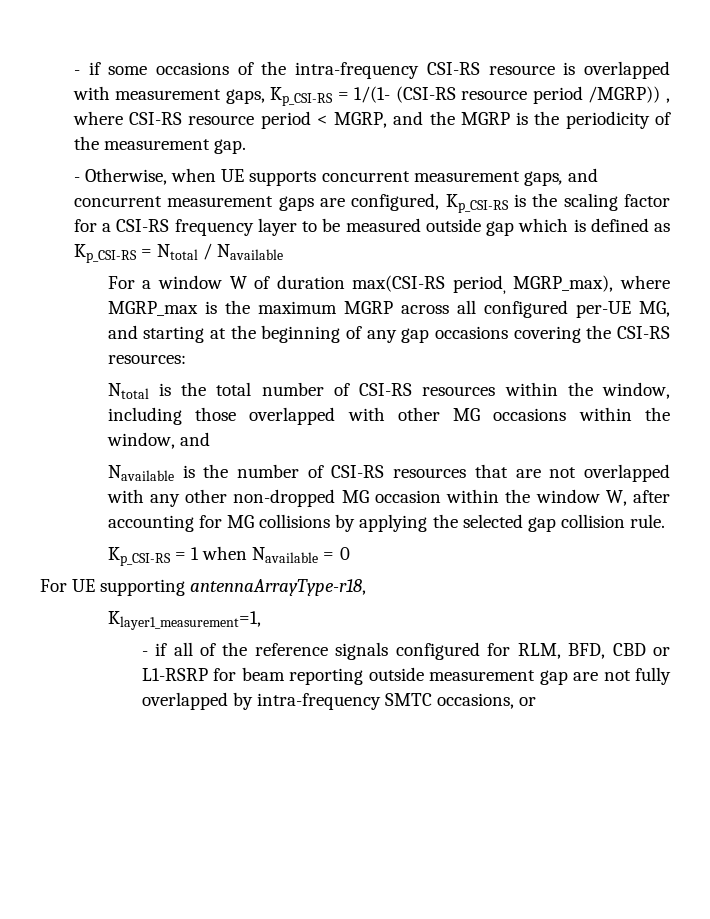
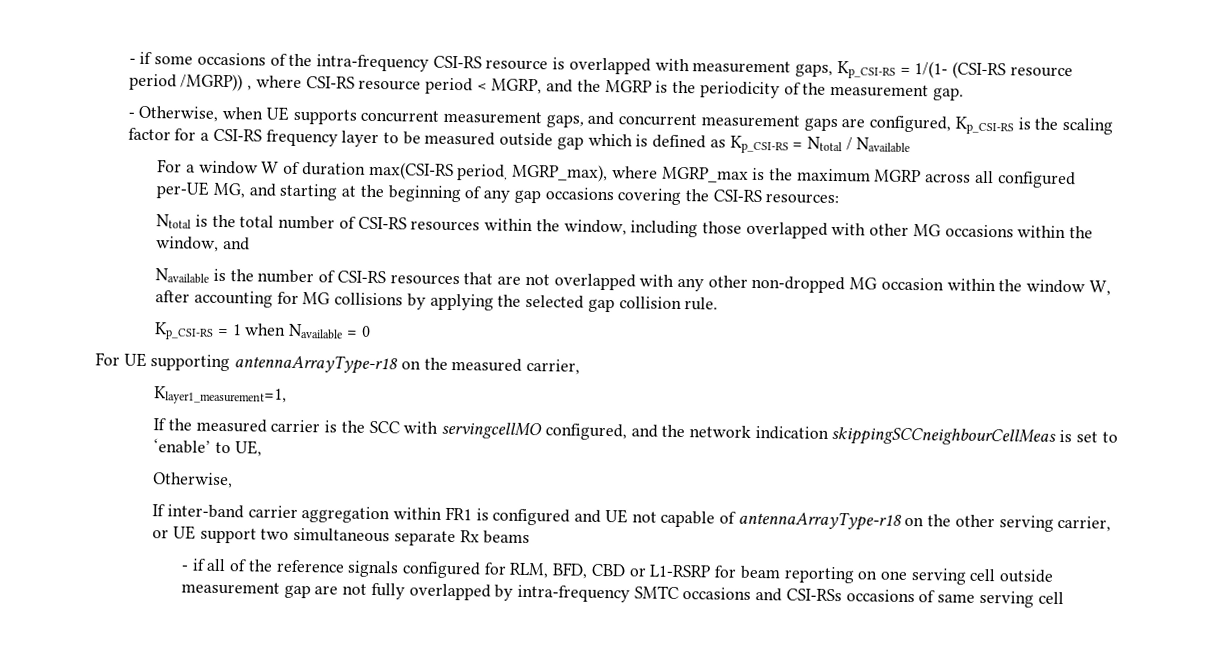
- For UE supporting antennaArrayType-r18,
+ For UE supporting antennaArrayType-r18 on the measured carrier,
  Klayer1_measurement=1,
+ If the measured carrier is the SCC with servingcellMO configured, and the network indication skippingSCCneighbourCellMeas is set to ‘enable’ to UE,
+ Otherwise,
+ If inter-band carrier aggregation within FR1 is configured and UE not capable of antennaArrayType-r18 on the other serving carrier, or UE support two simultaneous separate Rx beams
- - if all of the reference signals configured for RLM, BFD, CBD or L1-RSRP for beam reporting outside measurement gap are not fully overlapped by intra-frequency SMTC occasions, or
+ - if all of the reference signals configured for RLM, BFD, CBD or L1-RSRP for beam reporting on one serving cell outside measurement gap are not fully overlapped by intra-frequency SMTC occasions and CSI-RSs occasions of same serving cell

